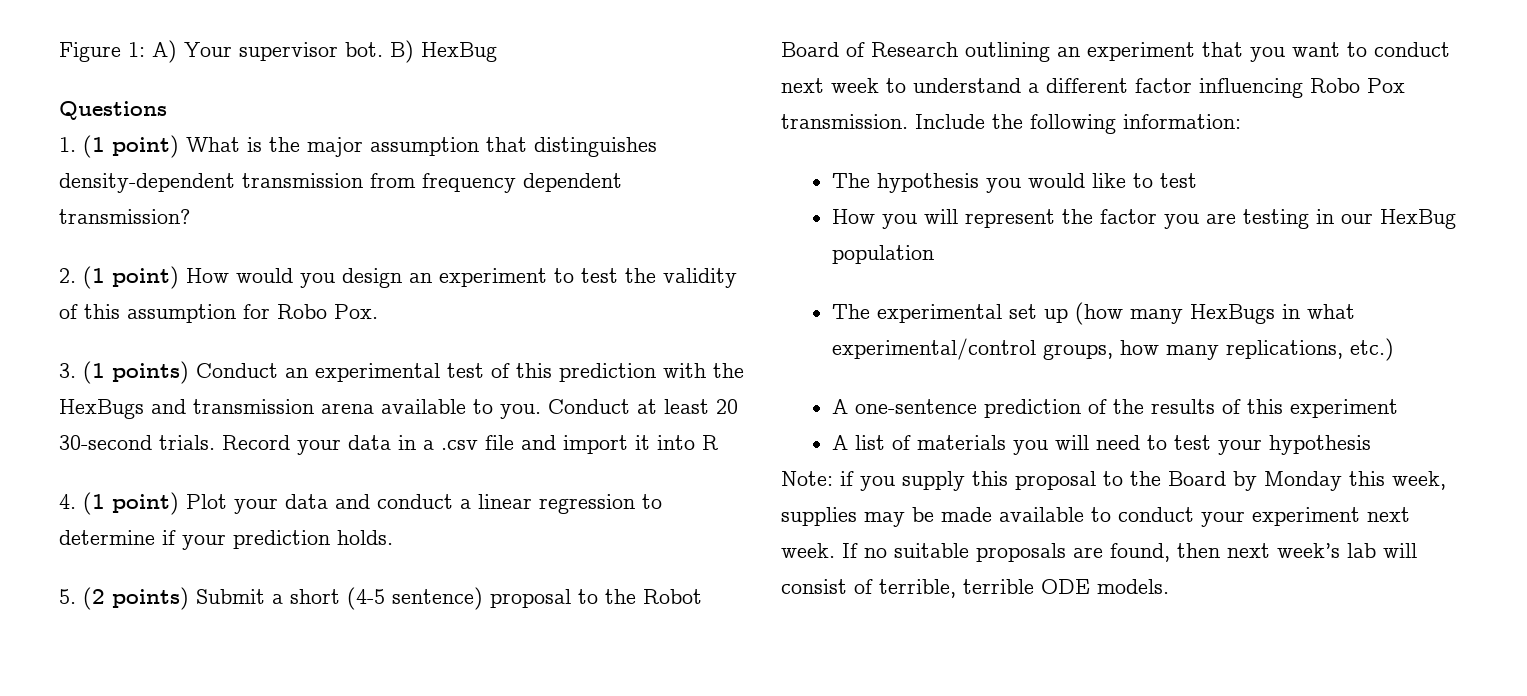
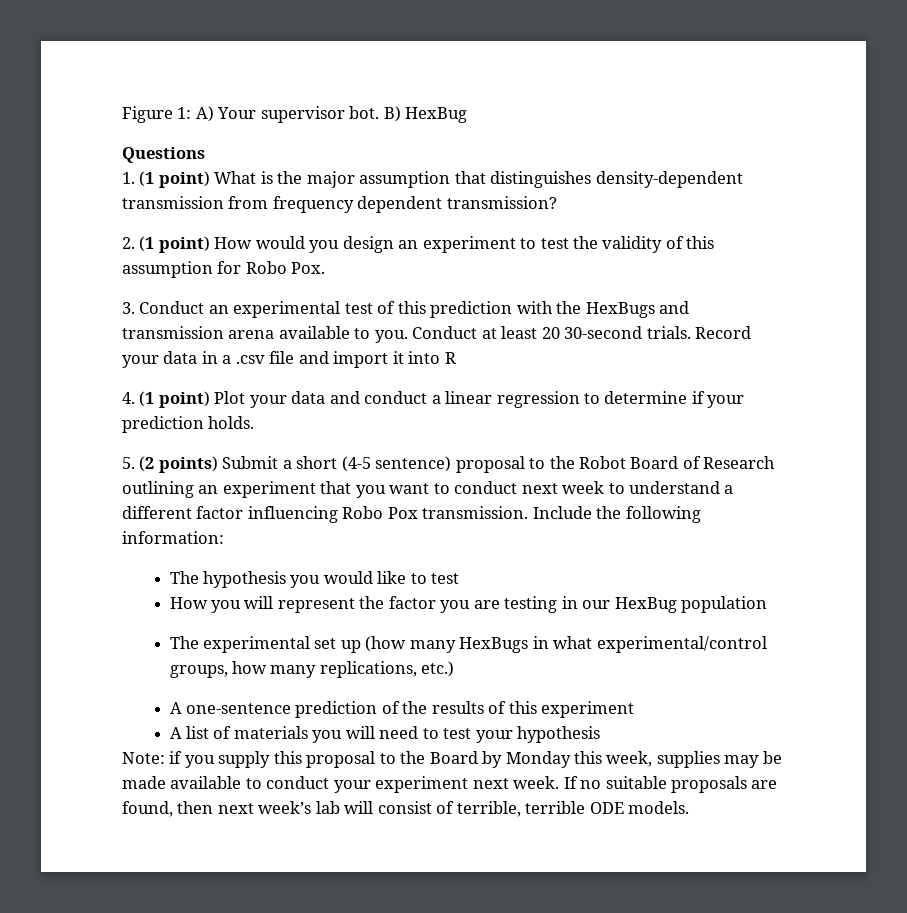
- 3. (1 points) Conduct an experimental test of this prediction with the HexBugs and transmission arena available to you.
+ 3. Conduct an experimental test of this prediction with the HexBugs and transmission arena available to you.

